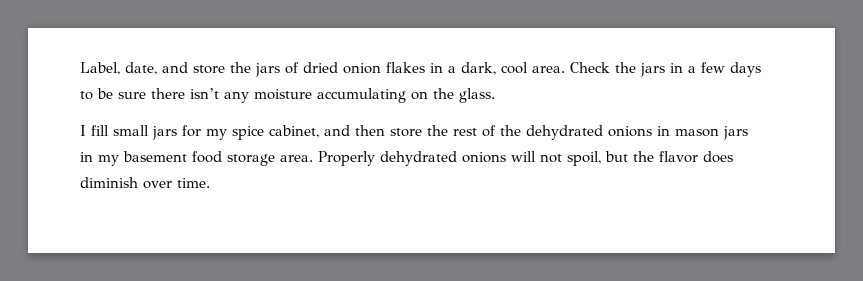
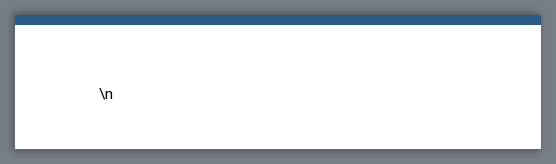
- Label, date, and store the jars of dried onion flakes in a dark, cool area. Check the jars in a few days to be sure there isn’t any moisture accumulating on the glass.
- I fill small jars for my spice cabinet, and then store the rest of the dehydrated onions in mason jars in my basement food storage area. Properly dehydrated onions will not spoil, but the flavor does diminish over time.
+ \n

